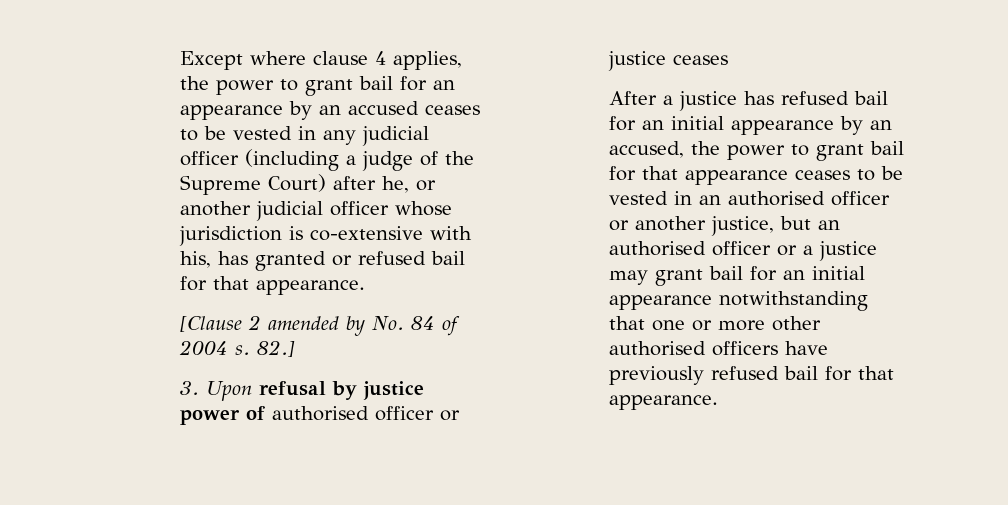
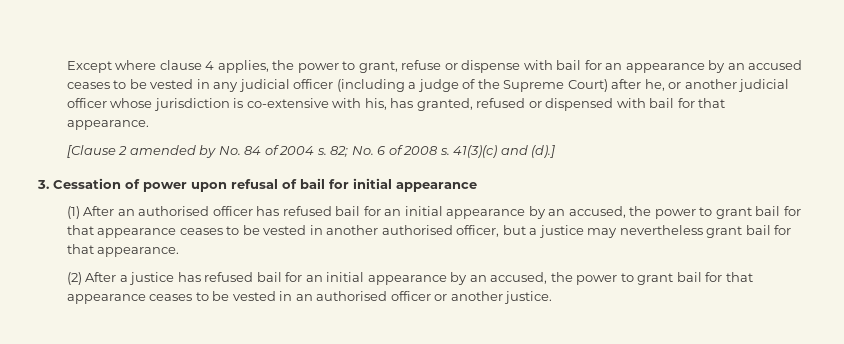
- Except where clause 4 applies, the power to grant bail for an appearance by an accused ceases to be vested in any judicial officer (including a judge of the Supreme Court) after he, or another judicial officer whose jurisdiction is co-extensive with his, has granted or refused bail for that appearance.
+ Except where clause 4 applies, the power to grant, refuse or dispense with bail for an appearance by an accused ceases to be vested in any judicial officer (including a judge of the Supreme Court) after he, or another judicial officer whose jurisdiction is co-extensive with his, has granted, refused or dispensed with bail for that appearance.
- 82.]
- 3. Upon refusal by justice power of authorised officer or justice ceases
- After a justice has refused bail for an initial appearance by an accused, the power to grant bail for that appearance ceases to be vested in an authorised officer or another justice, but an authorised officer or a justice may grant bail for an initial appearance notwithstanding that one or more other authorised officers have previously refused bail for that appearance.
+ 82; No. 6 of 2008 s. 41(3)(c) and (d).]
+ 3. Cessation of power upon refusal of bail for initial appearance
+ (1) After an authorised officer has refused bail for an initial appearance by an accused, the power to grant bail for that appearance ceases to be vested in another authorised officer, but a justice may nevertheless grant bail for that appearance.
+ (2) After a justice has refused bail for an initial appearance by an accused, the power to grant bail for that appearance ceases to be vested in an authorised officer or another justice.

